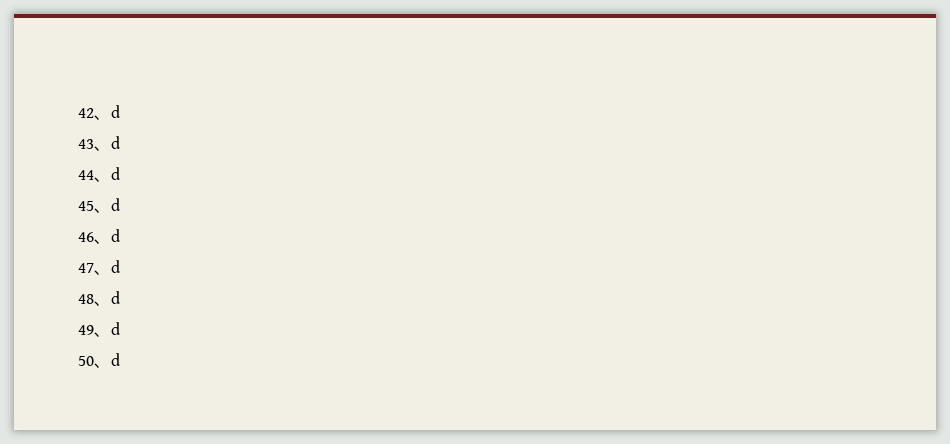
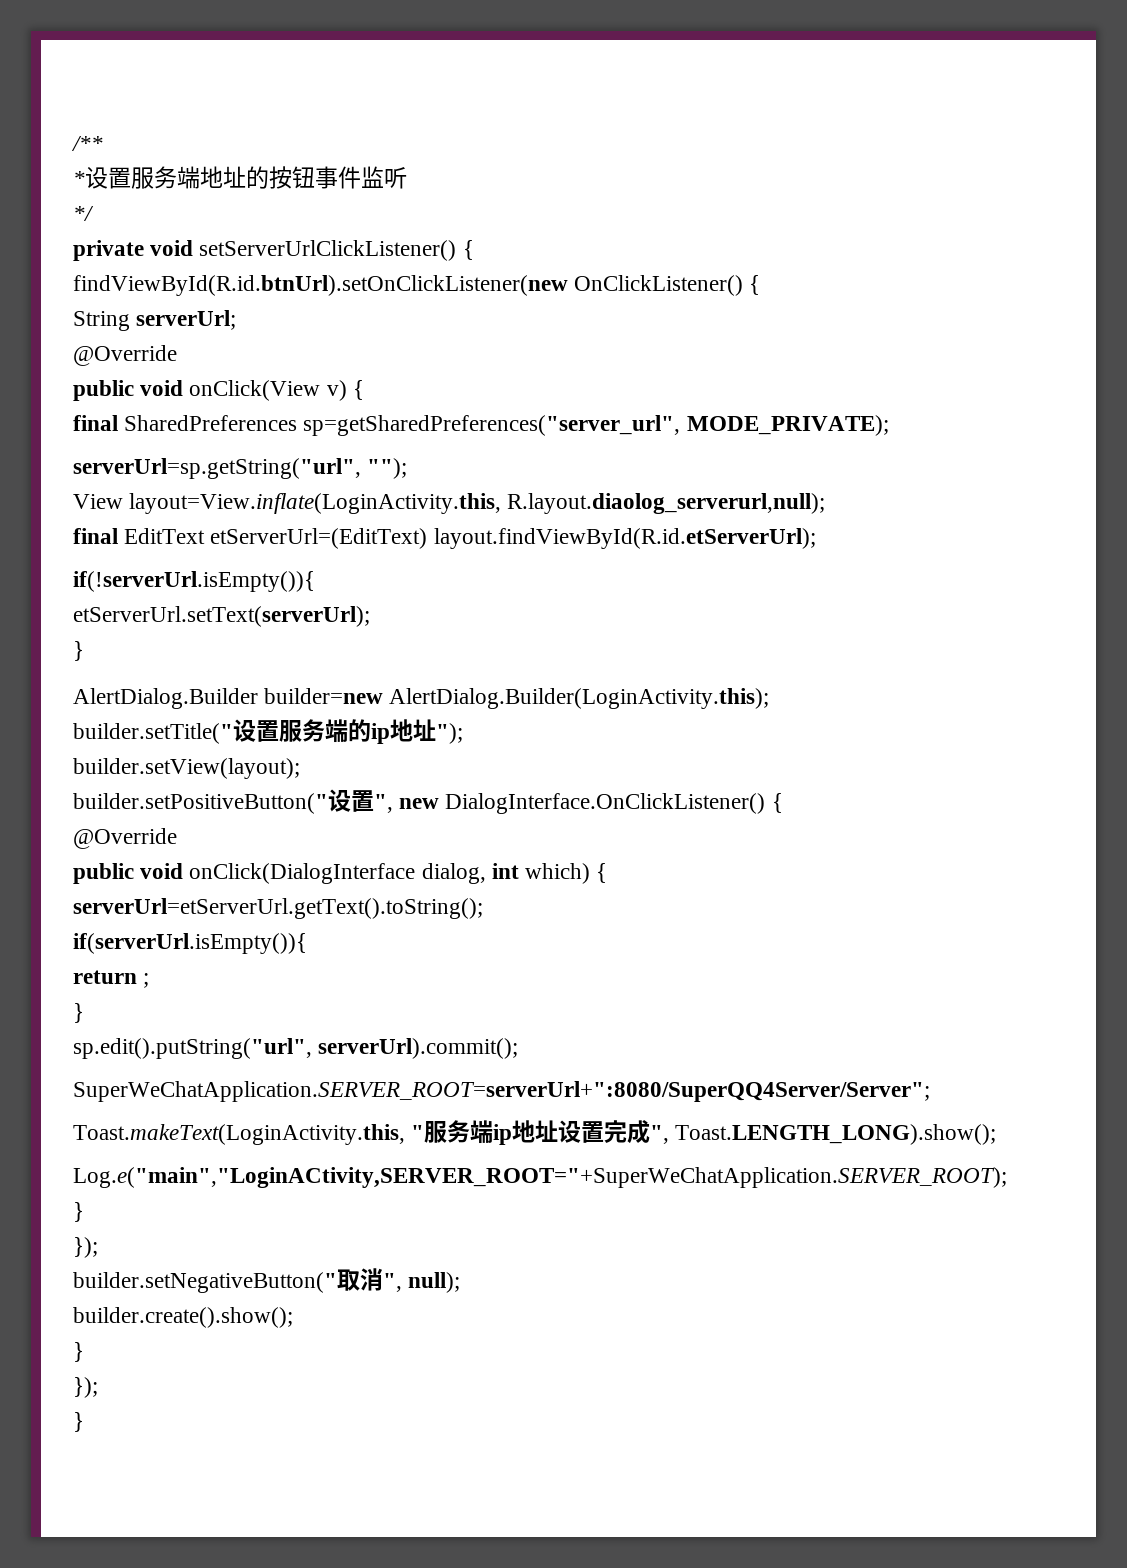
- 42、d
- 43、d
- 44、d
- 45、d
- 46、d
- 47、d
- 48、d
- 49、d
- 50、d
+ /**
+ *设置服务端地址的按钮事件监听
+ */
+ private void setServerUrlClickListener() {
+ findViewById(R.id.btnUrl).setOnClickListener(new OnClickListener() {
+ String serverUrl;
+ @Override
+ public void onClick(View v) {
+ final SharedPreferences sp=getSharedPreferences("server_url", MODE_PRIVATE);
+ serverUrl=sp.getString("url", "");
+ View layout=View.inflate(LoginActivity.this, R.layout.diaolog_serverurl,null);
+ final EditText etServerUrl=(EditText) layout.findViewById(R.id.etServerUrl);
+ if(!serverUrl.isEmpty()){
+ etServerUrl.setText(serverUrl);
+ }
+ AlertDialog.Builder builder=new AlertDialog.Builder(LoginActivity.this);
+ builder.setTitle("设置服务端的ip地址");
+ builder.setView(layout);
+ builder.setPositiveButton("设置", new DialogInterface.OnClickListener() {
+ @Override
+ public void onClick(DialogInterface dialog, int which) {
+ serverUrl=etServerUrl.getText().toString();
+ if(serverUrl.isEmpty()){
+ return ;
+ }
+ sp.edit().putString("url", serverUrl).commit();
+ SuperWeChatApplication.SERVER_ROOT=serverUrl+":8080/SuperQQ4Server/Server";
+ Toast.makeText(LoginActivity.this, "服务端ip地址设置完成", Toast.LENGTH_LONG).show();
+ Log.e("main","LoginACtivity,SERVER_ROOT="+SuperWeChatApplication.SERVER_ROOT);
+ }
+ });
+ builder.setNegativeButton("取消", null);
+ builder.create().show();
+ }
+ });
+ }

